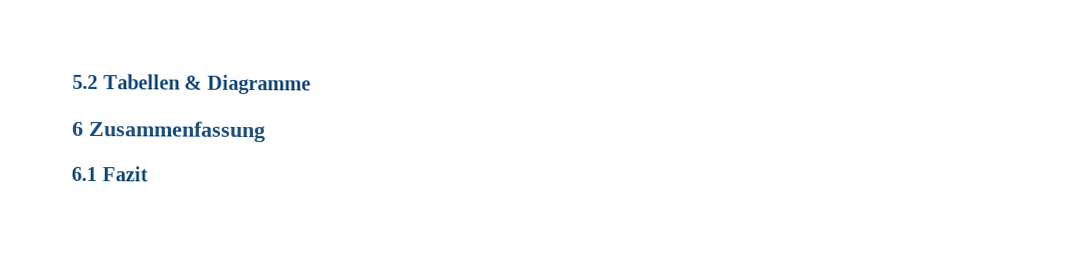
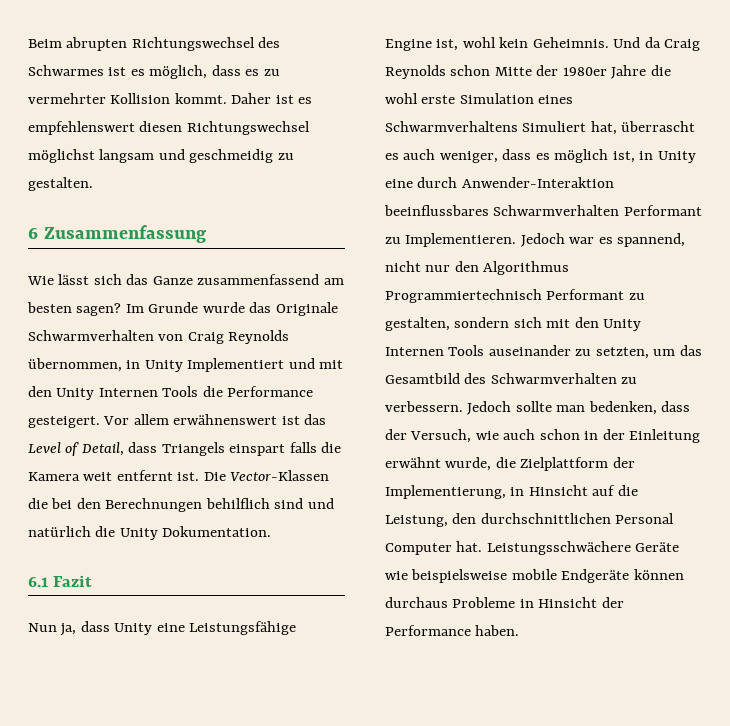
- 5.2 Tabellen & Diagramme
+ Beim abrupten Richtungswechsel des Schwarmes ist es möglich, dass es zu vermehrter Kollision kommt. Daher ist es empfehlenswert diesen Richtungswechsel möglichst langsam und geschmeidig zu gestalten.
  6 Zusammenfassung
+ Wie lässt sich das Ganze zusammenfassend am besten sagen? Im Grunde wurde das Originale Schwarmverhalten von Craig Reynolds übernommen, in Unity Implementiert und mit den Unity Internen Tools die Performance gesteigert. Vor allem erwähnenswert ist das Level of Detail, dass Triangels einspart falls die Kamera weit entfernt ist. Die Vector-Klassen die bei den Berechnungen behilflich sind und natürlich die Unity Dokumentation.
  6.1 Fazit
+ Nun ja, dass Unity eine Leistungsfähige Engine ist, wohl kein Geheimnis. Und da Craig Reynolds schon Mitte der 1980er Jahre die wohl erste Simulation eines Schwarmverhaltens Simuliert hat, überrascht es auch weniger, dass es möglich ist, in Unity eine durch Anwender-Interaktion beeinflussbares Schwarmverhalten Performant zu Implementieren. Jedoch war es spannend, nicht nur den Algorithmus Programmiertechnisch Performant zu gestalten, sondern sich mit den Unity Internen Tools auseinander zu setzten, um das Gesamtbild des Schwarmverhalten zu verbessern. Jedoch sollte man bedenken, dass der Versuch, wie auch schon in der Einleitung erwähnt wurde, die Zielplattform der Implementierung, in Hinsicht auf die Leistung, den durchschnittlichen Personal Computer hat. Leistungsschwächere Geräte wie beispielsweise mobile Endgeräte können durchaus Probleme in Hinsicht der Performance haben.

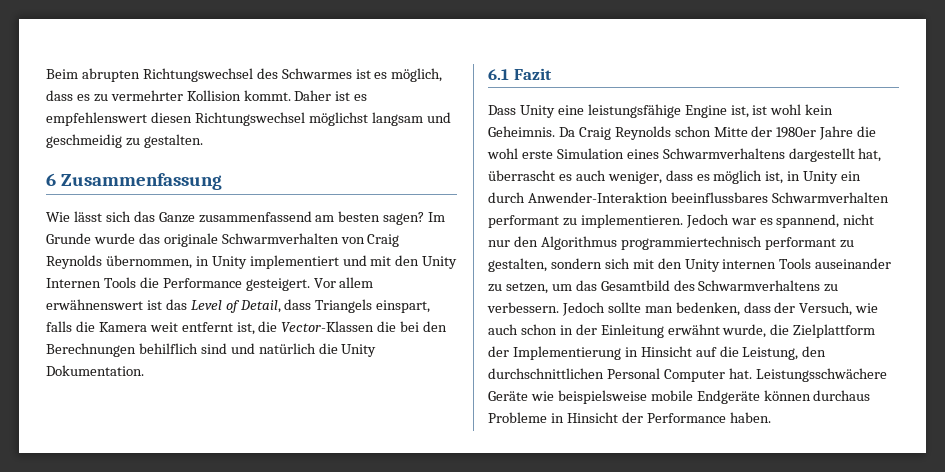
- Im Grunde wurde das Originale Schwarmverhalten von Craig Reynolds übernommen, in Unity Implementiert und mit den Unity Internen Tools die Performance gesteigert.
+ Im Grunde wurde das originale Schwarmverhalten von Craig Reynolds übernommen, in Unity implementiert und mit den Unity Internen Tools die Performance gesteigert.
- Vor allem erwähnenswert ist das Level of Detail, dass Triangels einspart falls die Kamera weit entfernt ist. Die Vector-Klassen die bei den Berechnungen behilflich sind und natürlich die Unity Dokumentation.
+ Vor allem erwähnenswert ist das Level of Detail, dass Triangels einspart, falls die Kamera weit entfernt ist, die Vector-Klassen die bei den Berechnungen behilflich sind und natürlich die Unity Dokumentation.
- Nun ja, dass Unity eine Leistungsfähige Engine ist, wohl kein Geheimnis.
+ Dass Unity eine leistungsfähige Engine ist, ist wohl kein Geheimnis.
- Und da Craig Reynolds schon Mitte der 1980er Jahre die wohl erste Simulation eines Schwarmverhaltens Simuliert hat, überrascht es auch weniger, dass es möglich ist, in Unity eine durch Anwender-Interaktion beeinflussbares Schwarmverhalten Performant zu Implementieren.
+ Da Craig Reynolds schon Mitte der 1980er Jahre die wohl erste Simulation eines Schwarmverhaltens dargestellt hat, überrascht es auch weniger, dass es möglich ist, in Unity ein durch Anwender-Interaktion beeinflussbares Schwarmverhalten performant zu implementieren.
- Jedoch war es spannend, nicht nur den Algorithmus Programmiertechnisch Performant zu gestalten, sondern sich mit den Unity Internen Tools auseinander zu setzten, um das Gesamtbild des Schwarmverhalten zu verbessern.
+ Jedoch war es spannend, nicht nur den Algorithmus programmiertechnisch performant zu gestalten, sondern sich mit den Unity internen Tools auseinander zu setzen, um das Gesamtbild des Schwarmverhaltens zu verbessern.
- Jedoch sollte man bedenken, dass der Versuch, wie auch schon in der Einleitung erwähnt wurde, die Zielplattform der Implementierung, in Hinsicht auf die Leistung, den durchschnittlichen Personal Computer hat.
+ Jedoch sollte man bedenken, dass der Versuch, wie auch schon in der Einleitung erwähnt wurde, die Zielplattform der Implementierung in Hinsicht auf die Leistung, den durchschnittlichen Personal Computer hat.

